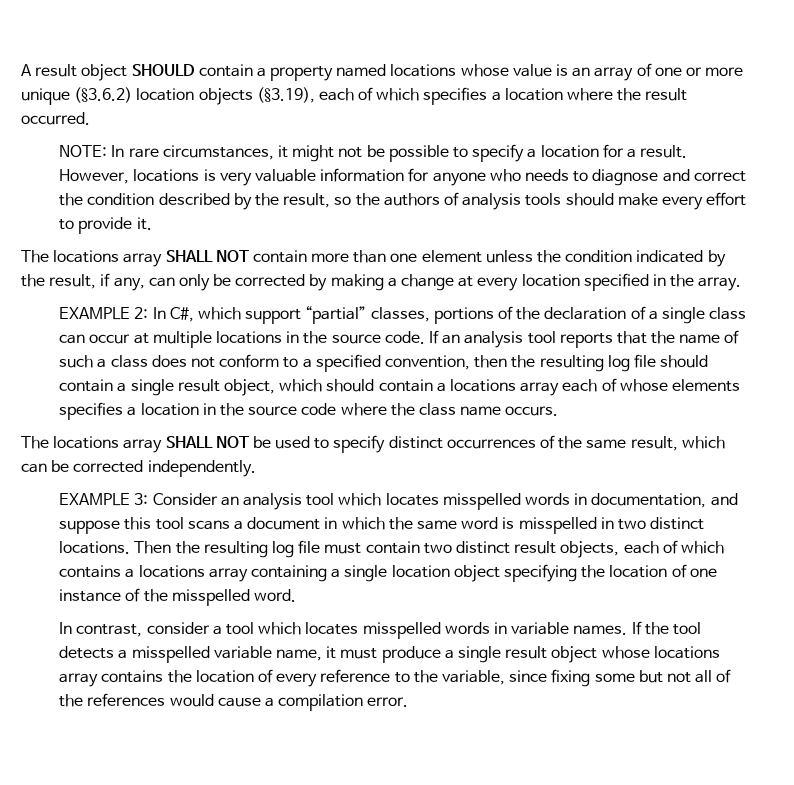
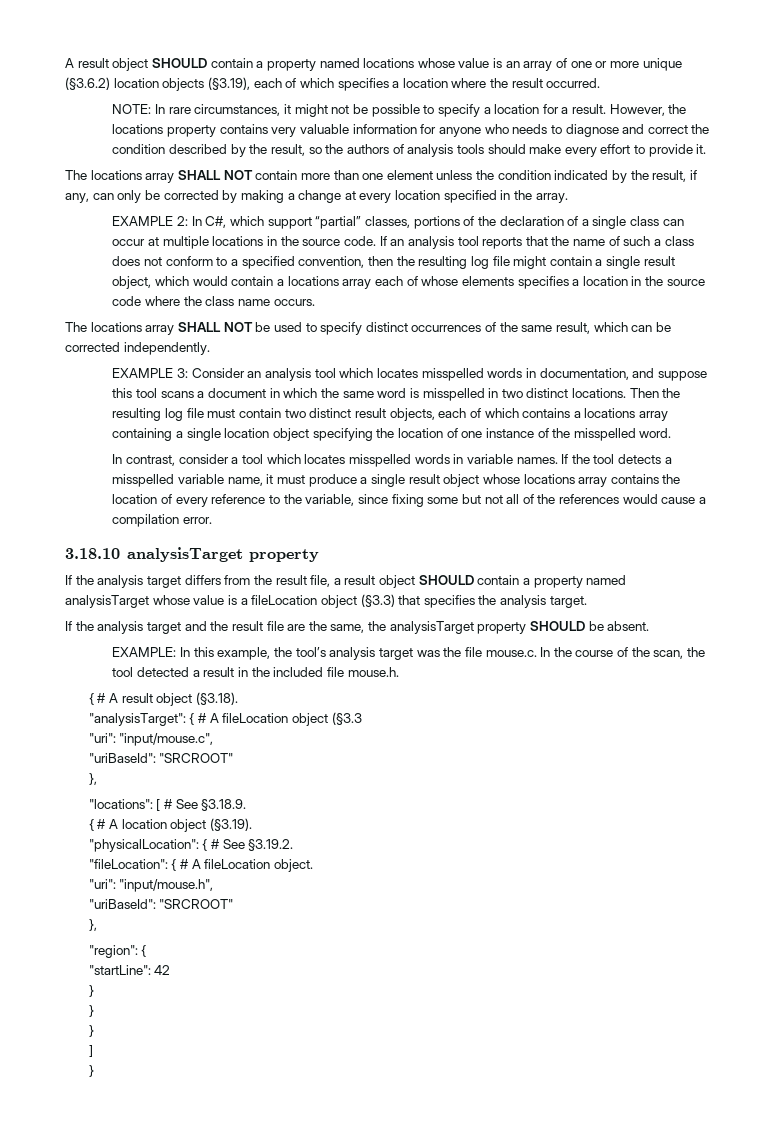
- However, locations is very valuable information for anyone who needs to diagnose and correct the condition described by the result, so the authors of analysis tools should make every effort to provide it.
+ However, the locations property contains very valuable information for anyone who needs to diagnose and correct the condition described by the result, so the authors of analysis tools should make every effort to provide it.
- If an analysis tool reports that the name of such a class does not conform to a specified convention, then the resulting log file should contain a single result object, which should contain a locations array each of whose elements specifies a location in the source code where the class name occurs.
+ If an analysis tool reports that the name of such a class does not conform to a specified convention, then the resulting log file might contain a single result object, which would contain a locations array each of whose elements specifies a location in the source code where the class name occurs.
+ 3.18.10 analysisTarget property
+ If the analysis target differs from the result file, a result object SHOULD contain a property named analysisTarget whose value is a fileLocation object (§3.3) that specifies the analysis target.
+ If the analysis target and the result file are the same, the analysisTarget property SHOULD be absent.
+ EXAMPLE: In this example, the tool’s analysis target was the file mouse.c. In the course of the scan, the tool detected a result in the included file mouse.h.
+ { # A result object (§3.18).
+ "analysisTarget": { # A fileLocation object (§3.3
+ "uri": "input/mouse.c",
+ "uriBaseId": "SRCROOT"
+ },
+ "locations": [ # See §3.18.9.
+ { # A location object (§3.19).
+ "physicalLocation": { # See §3.19.2.
+ "fileLocation": { # A fileLocation object.
+ "uri": "input/mouse.h",
+ "uriBaseId": "SRCROOT"
+ },
+ "region": {
+ "startLine": 42
+ }
+ }
+ }
+ ]
+ }

